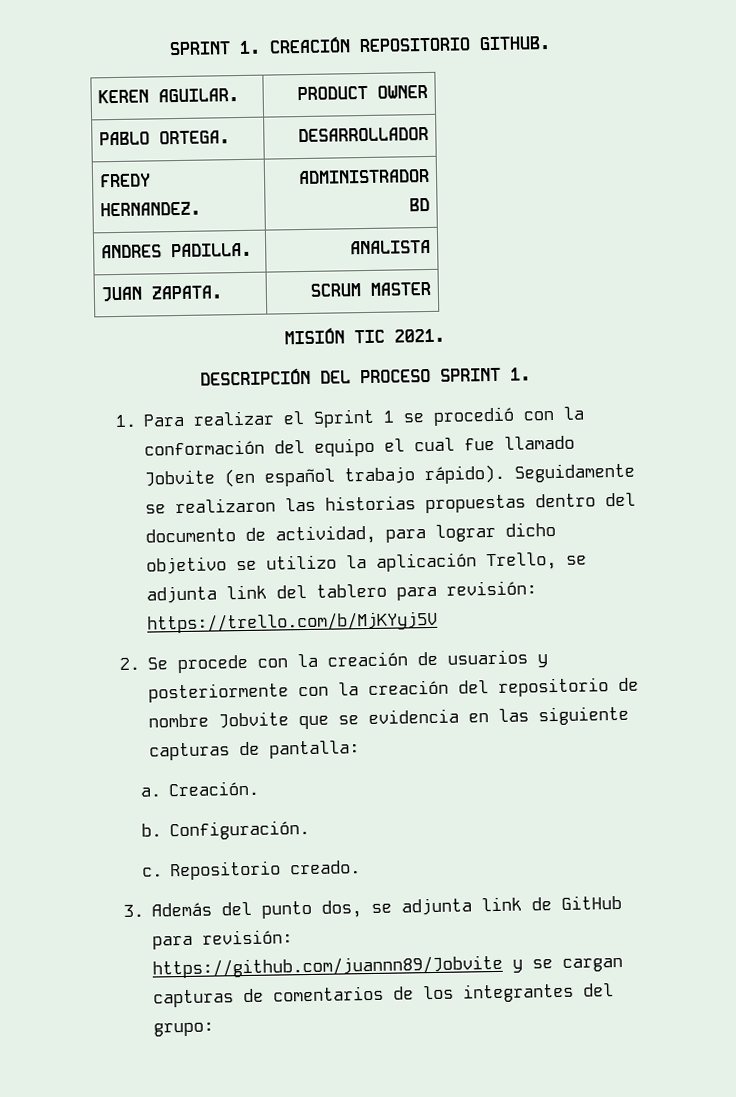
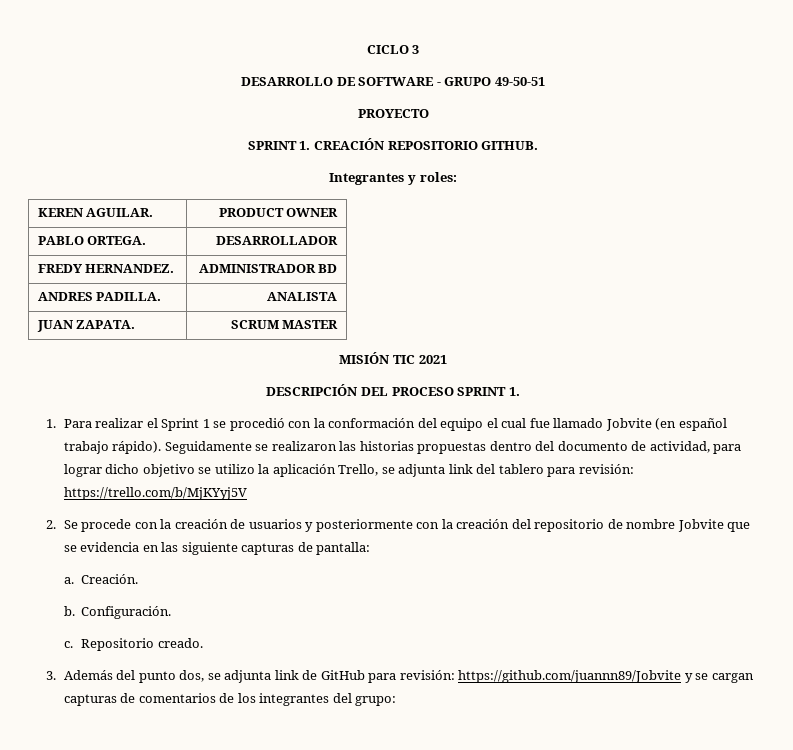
+ CICLO 3
+ DESARROLLO DE SOFTWARE - GRUPO 49-50-51
+ PROYECTO
+ Integrantes y roles:
- MISIÓN TIC 2021.
+ MISIÓN TIC 2021

